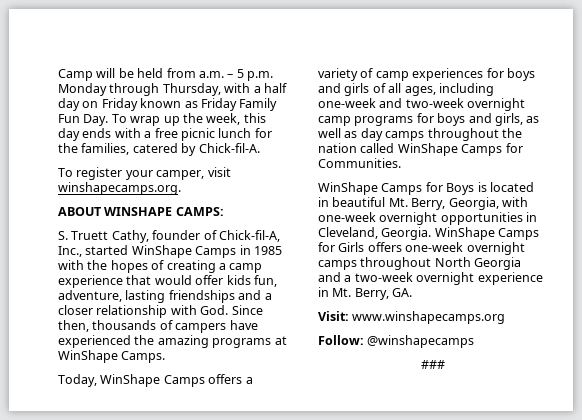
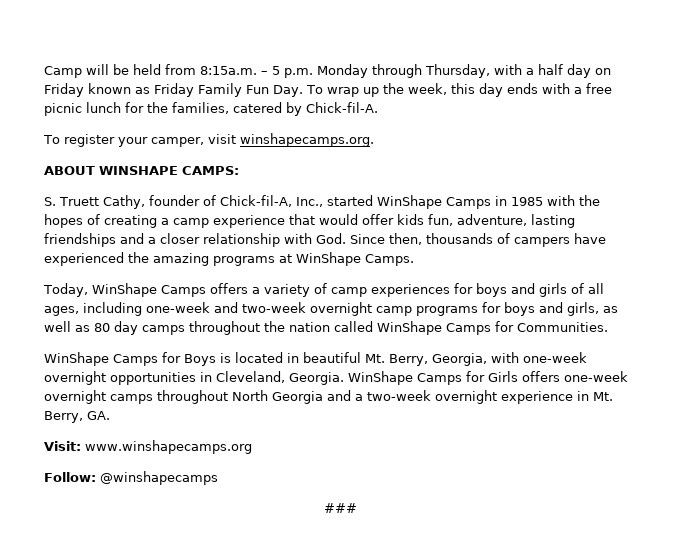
- Camp will be held from a.m. – 5 p.m. Monday through Thursday, with a half day on Friday known as Friday Family Fun Day. To wrap up the week, this day ends with a free picnic lunch for the families, catered by Chick-fil-A.
+ Camp will be held from 8:15a.m. – 5 p.m. Monday through Thursday, with a half day on Friday known as Friday Family Fun Day. To wrap up the week, this day ends with a free picnic lunch for the families, catered by Chick-fil-A.
- Today, WinShape Camps offers a variety of camp experiences for boys and girls of all ages, including one-week and two-week overnight camp programs for boys and girls, as well as day camps throughout the nation called WinShape Camps for Communities.
+ Today, WinShape Camps offers a variety of camp experiences for boys and girls of all ages, including one-week and two-week overnight camp programs for boys and girls, as well as 80 day camps throughout the nation called WinShape Camps for Communities.

